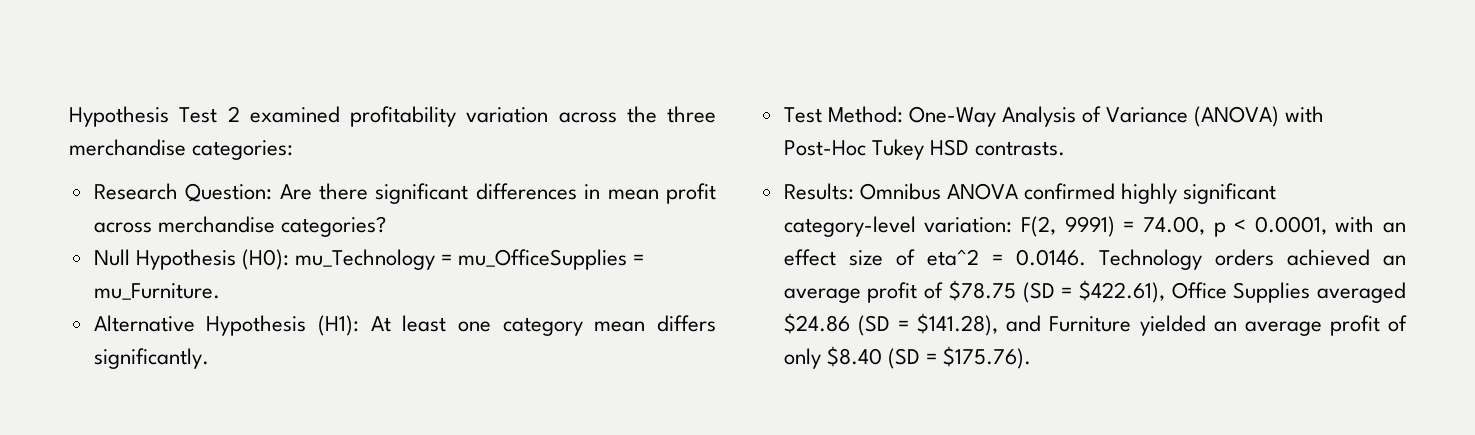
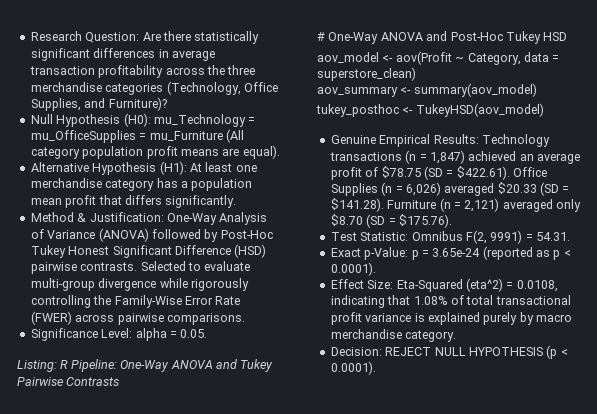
- Hypothesis Test 2 examined profitability variation across the three merchandise categories:
- Research Question: Are there significant differences in mean profit across merchandise categories?
+ Research Question: Are there statistically significant differences in average transaction profitability across the three merchandise categories (Technology, Office Supplies, and Furniture)?
- Null Hypothesis (H0): mu_Technology = mu_OfficeSupplies = mu_Furniture.
+ Null Hypothesis (H0): mu_Technology = mu_OfficeSupplies = mu_Furniture (All category population profit means are equal).
- Alternative Hypothesis (H1): At least one category mean differs significantly.
+ Alternative Hypothesis (H1): At least one merchandise category has a population mean profit that differs significantly.
- Test Method: One-Way Analysis of Variance (ANOVA) with Post-Hoc Tukey HSD contrasts.
- Results: Omnibus ANOVA confirmed highly significant category-level variation: F(2, 9991) = 74.00, p < 0.0001, with an effect size of eta^2 = 0.0146. Technology orders achieved an average profit of $78.75 (SD = $422.61), Office Supplies averaged $24.86 (SD = $141.28), and Furniture yielded an average profit of only $8.40 (SD = $175.76).
+ Method & Justification: One-Way Analysis of Variance (ANOVA) followed by Post-Hoc Tukey Honest Significant Difference (HSD) pairwise contrasts. Selected to evaluate multi-group divergence while rigorously controlling the Family-Wise Error Rate (FWER) across pairwise comparisons.
+ Significance Level: alpha = 0.05.
+ Listing: R Pipeline: One-Way ANOVA and Tukey Pairwise Contrasts
+ # One-Way ANOVA and Post-Hoc Tukey HSD
+ aov_model <- aov(Profit ~ Category, data = superstore_clean)
+ aov_summary <- summary(aov_model)
+ tukey_posthoc <- TukeyHSD(aov_model)
+ Genuine Empirical Results: Technology transactions (n = 1,847) achieved an average profit of $78.75 (SD = $422.61). Office Supplies (n = 6,026) averaged $20.33 (SD = $141.28). Furniture (n = 2,121) averaged only $8.70 (SD = $175.76).
+ Test Statistic: Omnibus F(2, 9991) = 54.31.
+ Exact p-Value: p = 3.65e-24 (reported as p < 0.0001).
+ Effect Size: Eta-Squared (eta^2) = 0.0108, indicating that 1.08% of total transactional profit variance is explained purely by macro merchandise category.
+ Decision: REJECT NULL HYPOTHESIS (p < 0.0001).

